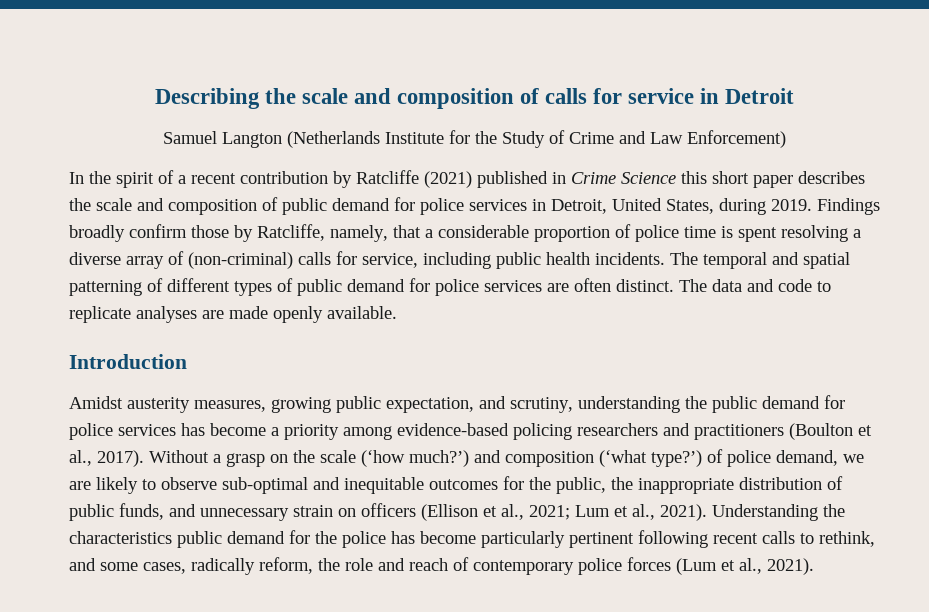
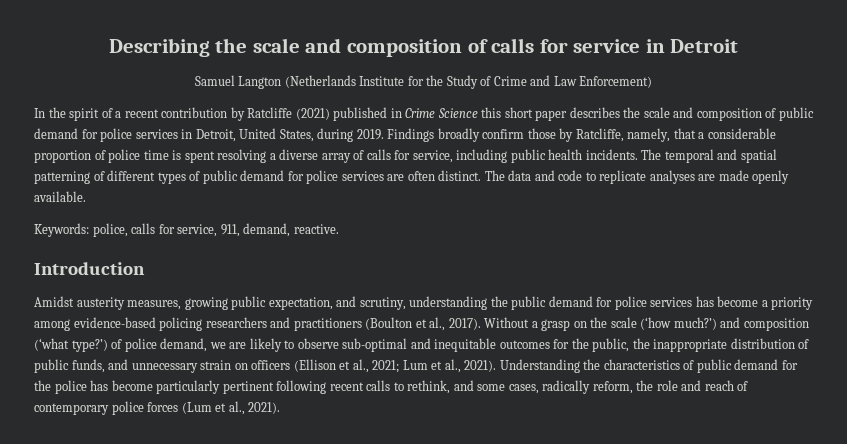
- Findings broadly confirm those by Ratcliffe, namely, that a considerable proportion of police time is spent resolving a diverse array of (non-criminal) calls for service, including public health incidents.
+ Findings broadly confirm those by Ratcliffe, namely, that a considerable proportion of police time is spent resolving a diverse array of calls for service, including public health incidents.
+ Keywords: police, calls for service, 911, demand, reactive.
- Understanding the characteristics public demand for the police has become particularly pertinent following recent calls to rethink, and some cases, radically reform, the role and reach of contemporary police forces (Lum et al., 2021).
+ Understanding the characteristics of public demand for the police has become particularly pertinent following recent calls to rethink, and some cases, radically reform, the role and reach of contemporary police forces (Lum et al., 2021).

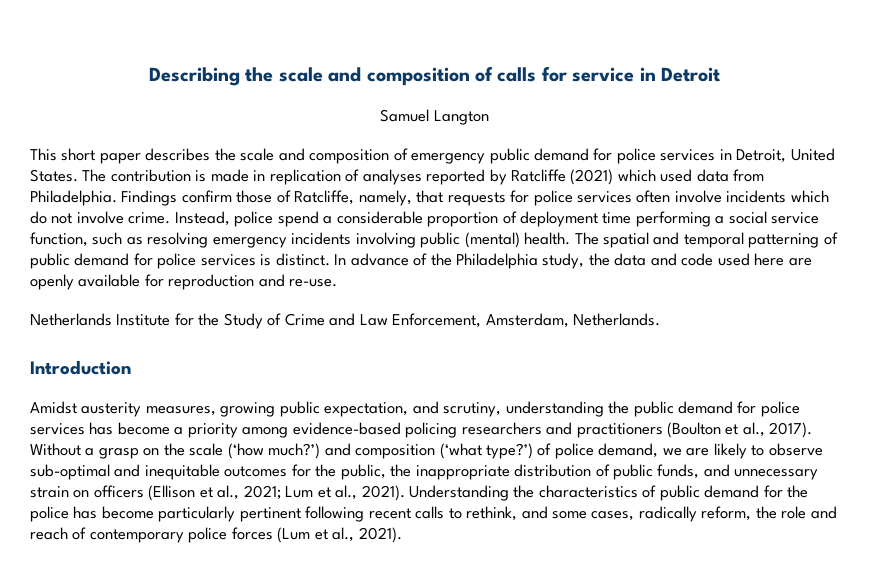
- Samuel Langton (Netherlands Institute for the Study of Crime and Law Enforcement)
- In the spirit of a recent contribution by Ratcliffe (2021) published in Crime Science this short paper describes the scale and composition of public demand for police services in Detroit, United States, during 2019. Findings broadly confirm those by Ratcliffe, namely, that a considerable proportion of police time is spent resolving a diverse array of calls for service, including public health incidents. The temporal and spatial patterning of different types of public demand for police services are often distinct. The data and code to replicate analyses are made openly available.
- Keywords: police, calls for service, 911, demand, reactive.
+ Samuel Langton
+ This short paper describes the scale and composition of emergency public demand for police services in Detroit, United States. The contribution is made in replication of analyses reported by Ratcliffe (2021) which used data from Philadelphia. Findings confirm those of Ratcliffe, namely, that requests for police services often involve incidents which do not involve crime. Instead, police spend a considerable proportion of deployment time performing a social service function, such as resolving emergency incidents involving public (mental) health. The spatial and temporal patterning of public demand for police services is distinct. In advance of the Philadelphia study, the data and code used here are openly available for reproduction and re-use.
+ Netherlands Institute for the Study of Crime and Law Enforcement, Amsterdam, Netherlands.

